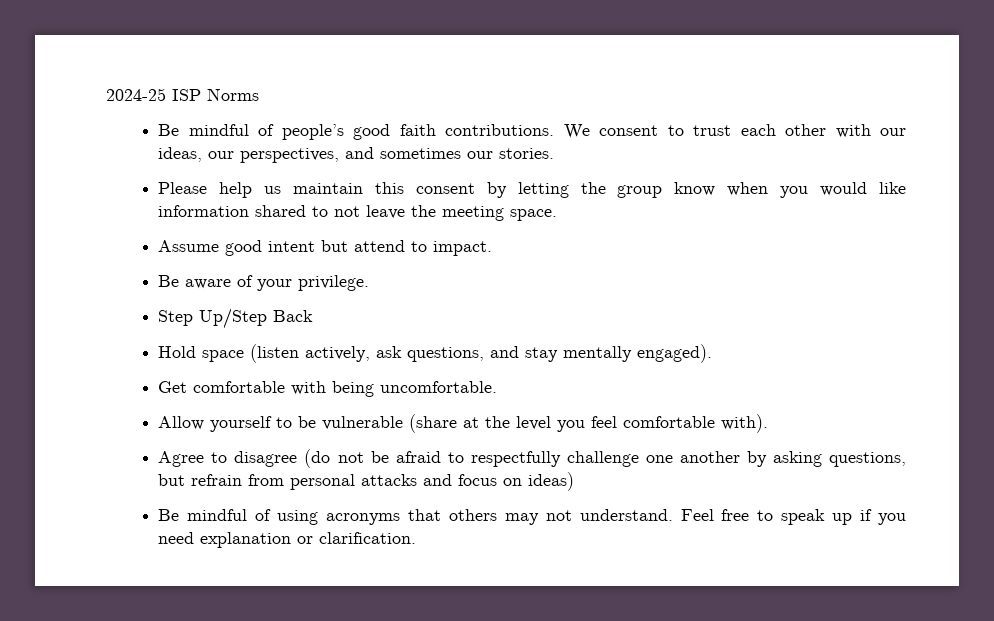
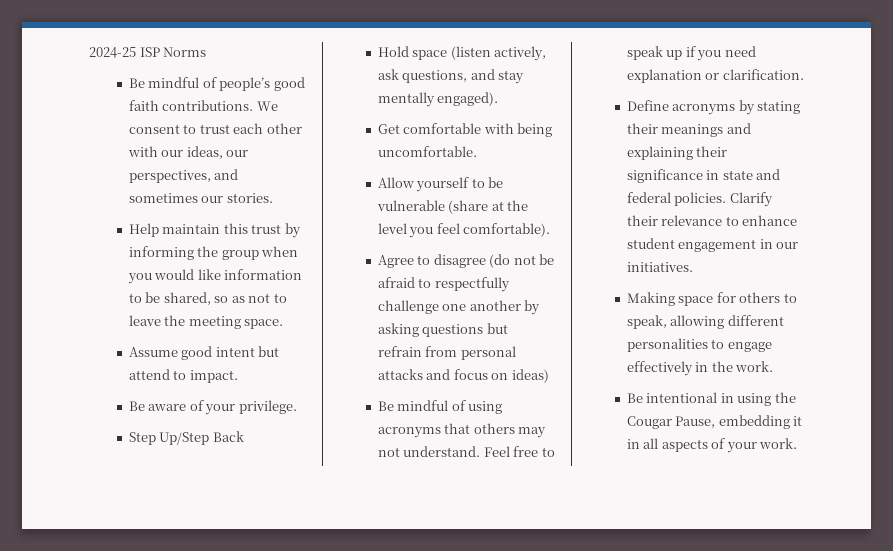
- Please help us maintain this consent by letting the group know when you would like information shared to not leave the meeting space.
+ Help maintain this trust by informing the group when you would like information to be shared, so as not to leave the meeting space.
- Allow yourself to be vulnerable (share at the level you feel comfortable with).
+ Allow yourself to be vulnerable (share at the level you feel comfortable).
- Agree to disagree (do not be afraid to respectfully challenge one another by asking questions, but refrain from personal attacks and focus on ideas)
+ Agree to disagree (do not be afraid to respectfully challenge one another by asking questions but refrain from personal attacks and focus on ideas)
+ Define acronyms by stating their meanings and explaining their significance in state and federal policies. Clarify their relevance to enhance student engagement in our initiatives.
+ Making space for others to speak, allowing different personalities to engage effectively in the work.
+ Be intentional in using the Cougar Pause, embedding it in all aspects of your work.

